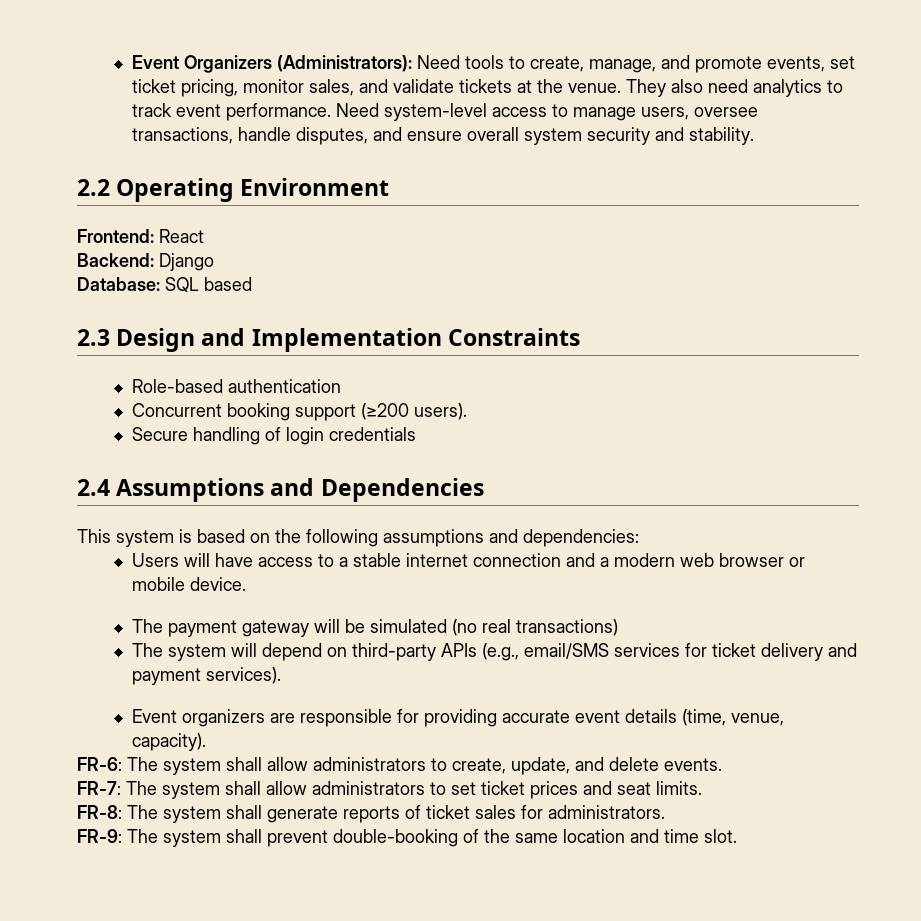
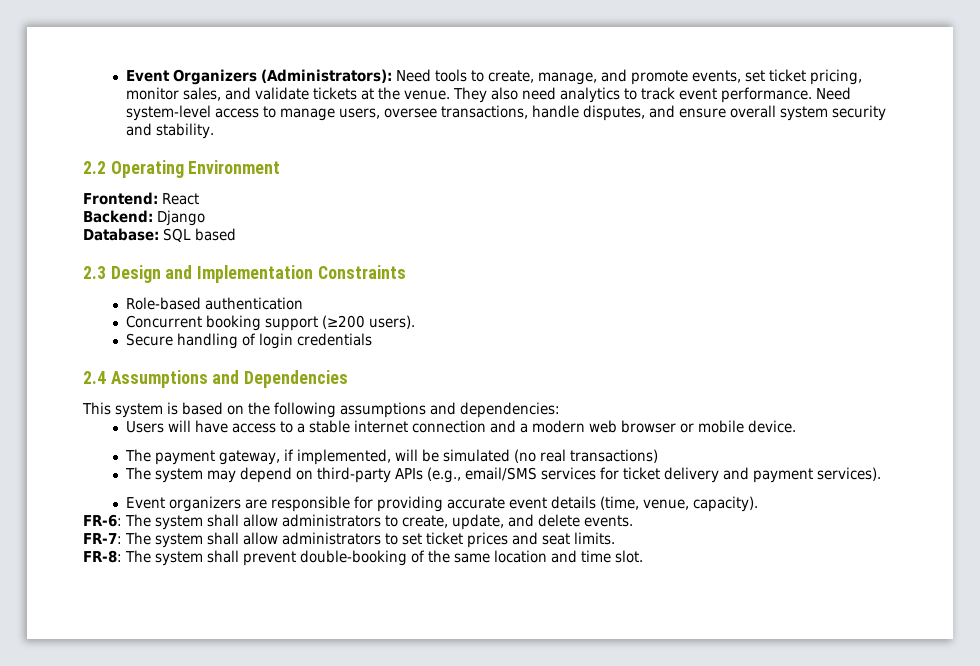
- The payment gateway will be simulated (no real transactions)
+ The payment gateway, if implemented, will be simulated (no real transactions)
- The system will depend on third-party APIs (e.g., email/SMS services for ticket delivery and payment services).
+ The system may depend on third-party APIs (e.g., email/SMS services for ticket delivery and payment services).
- FR-8: The system shall generate reports of ticket sales for administrators.
- FR-9: The system shall prevent double-booking of the same location and time slot.
+ FR-8: The system shall prevent double-booking of the same location and time slot.

